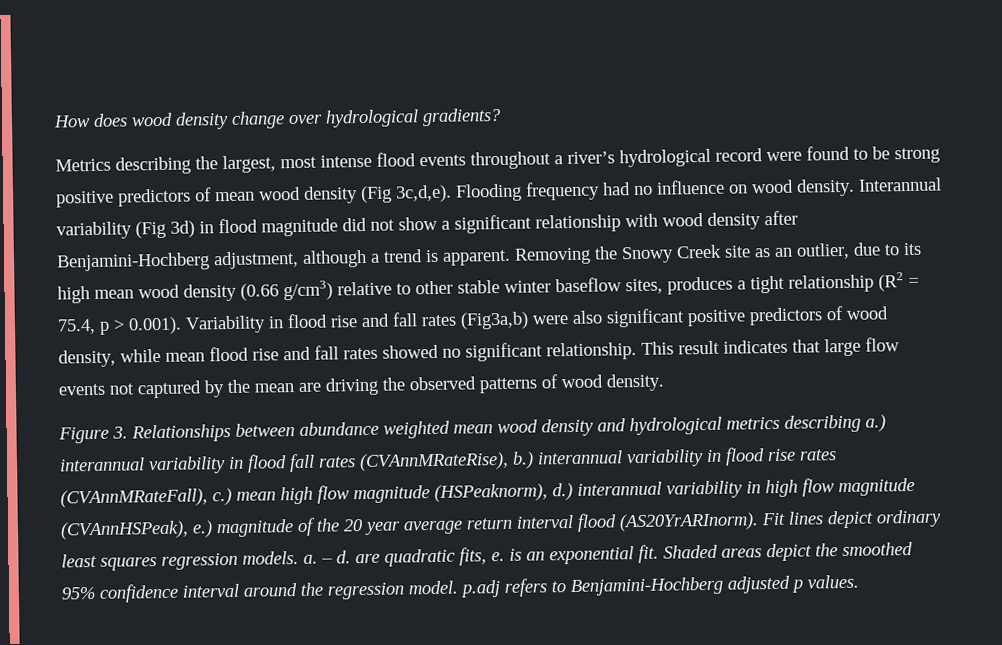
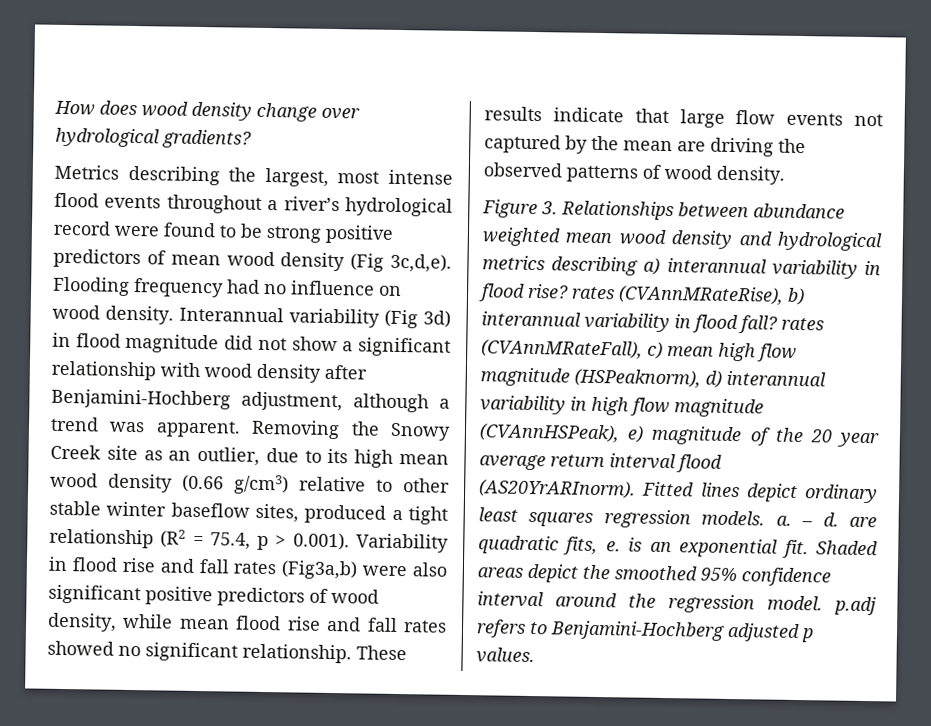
- Interannual variability (Fig 3d) in flood magnitude did not show a significant relationship with wood density after Benjamini-Hochberg adjustment, although a trend is apparent.
+ Interannual variability (Fig 3d) in flood magnitude did not show a significant relationship with wood density after Benjamini-Hochberg adjustment, although a trend was apparent.
- Removing the Snowy Creek site as an outlier, due to its high mean wood density (0.66 g/cm3) relative to other stable winter baseflow sites, produces a tight relationship (R2 = 75.4, p > 0.001). Variability in flood rise and fall rates (Fig3a,b) were also significant positive predictors of wood density, while mean flood rise and fall rates showed no significant relationship.
+ Removing the Snowy Creek site as an outlier, due to its high mean wood density (0.66 g/cm3) relative to other stable winter baseflow sites, produced a tight relationship (R2 = 75.4, p > 0.001). Variability in flood rise and fall rates (Fig3a,b) were also significant positive predictors of wood density, while mean flood rise and fall rates showed no significant relationship.
- This result indicates that large flow events not captured by the mean are driving the observed patterns of wood density.
+ These results indicate that large flow events not captured by the mean are driving the observed patterns of wood density.
- Figure 3. Relationships between abundance weighted mean wood density and hydrological metrics describing a.) interannual variability in flood fall rates (CVAnnMRateRise), b.) interannual variability in flood rise rates (CVAnnMRateFall), c.) mean high flow magnitude (HSPeaknorm), d.) interannual variability in high flow magnitude (CVAnnHSPeak), e.) magnitude of the 20 year average return interval flood (AS20YrARInorm).
+ Figure 3. Relationships between abundance weighted mean wood density and hydrological metrics describing a) interannual variability in flood rise? rates (CVAnnMRateRise), b) interannual variability in flood fall? rates (CVAnnMRateFall), c) mean high flow magnitude (HSPeaknorm), d) interannual variability in high flow magnitude (CVAnnHSPeak), e) magnitude of the 20 year average return interval flood (AS20YrARInorm).
- Fit lines depict ordinary least squares regression models. a.
+ Fitted lines depict ordinary least squares regression models. a.

